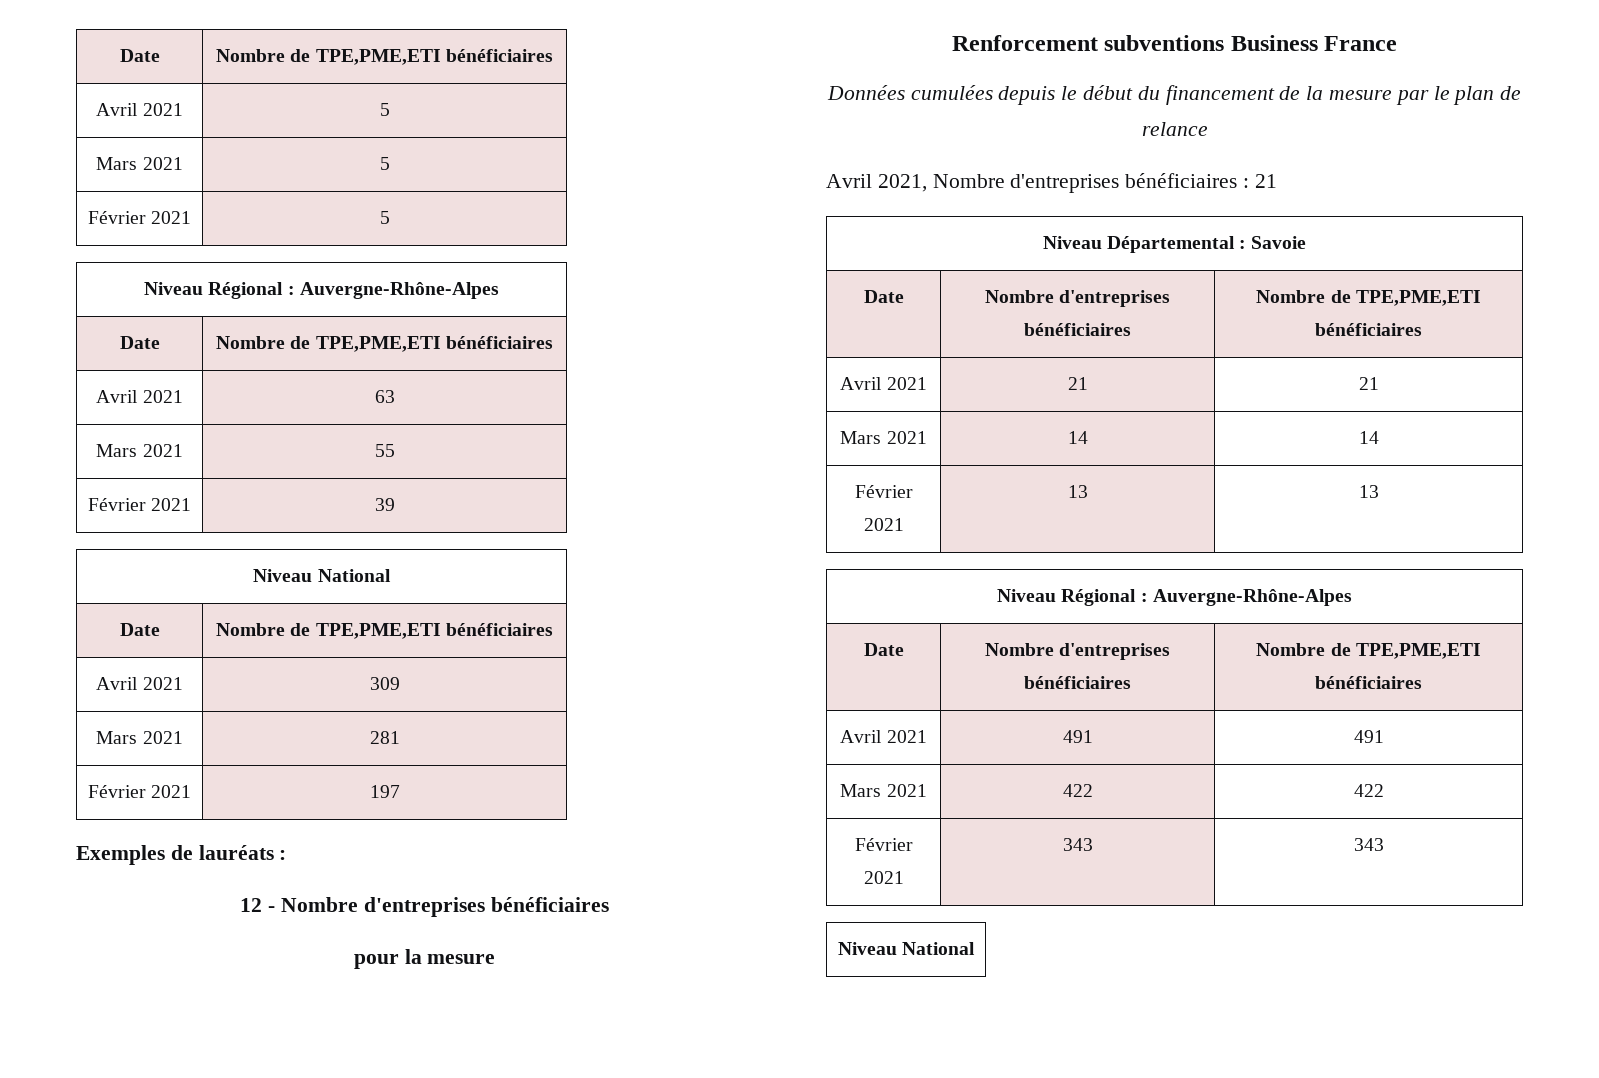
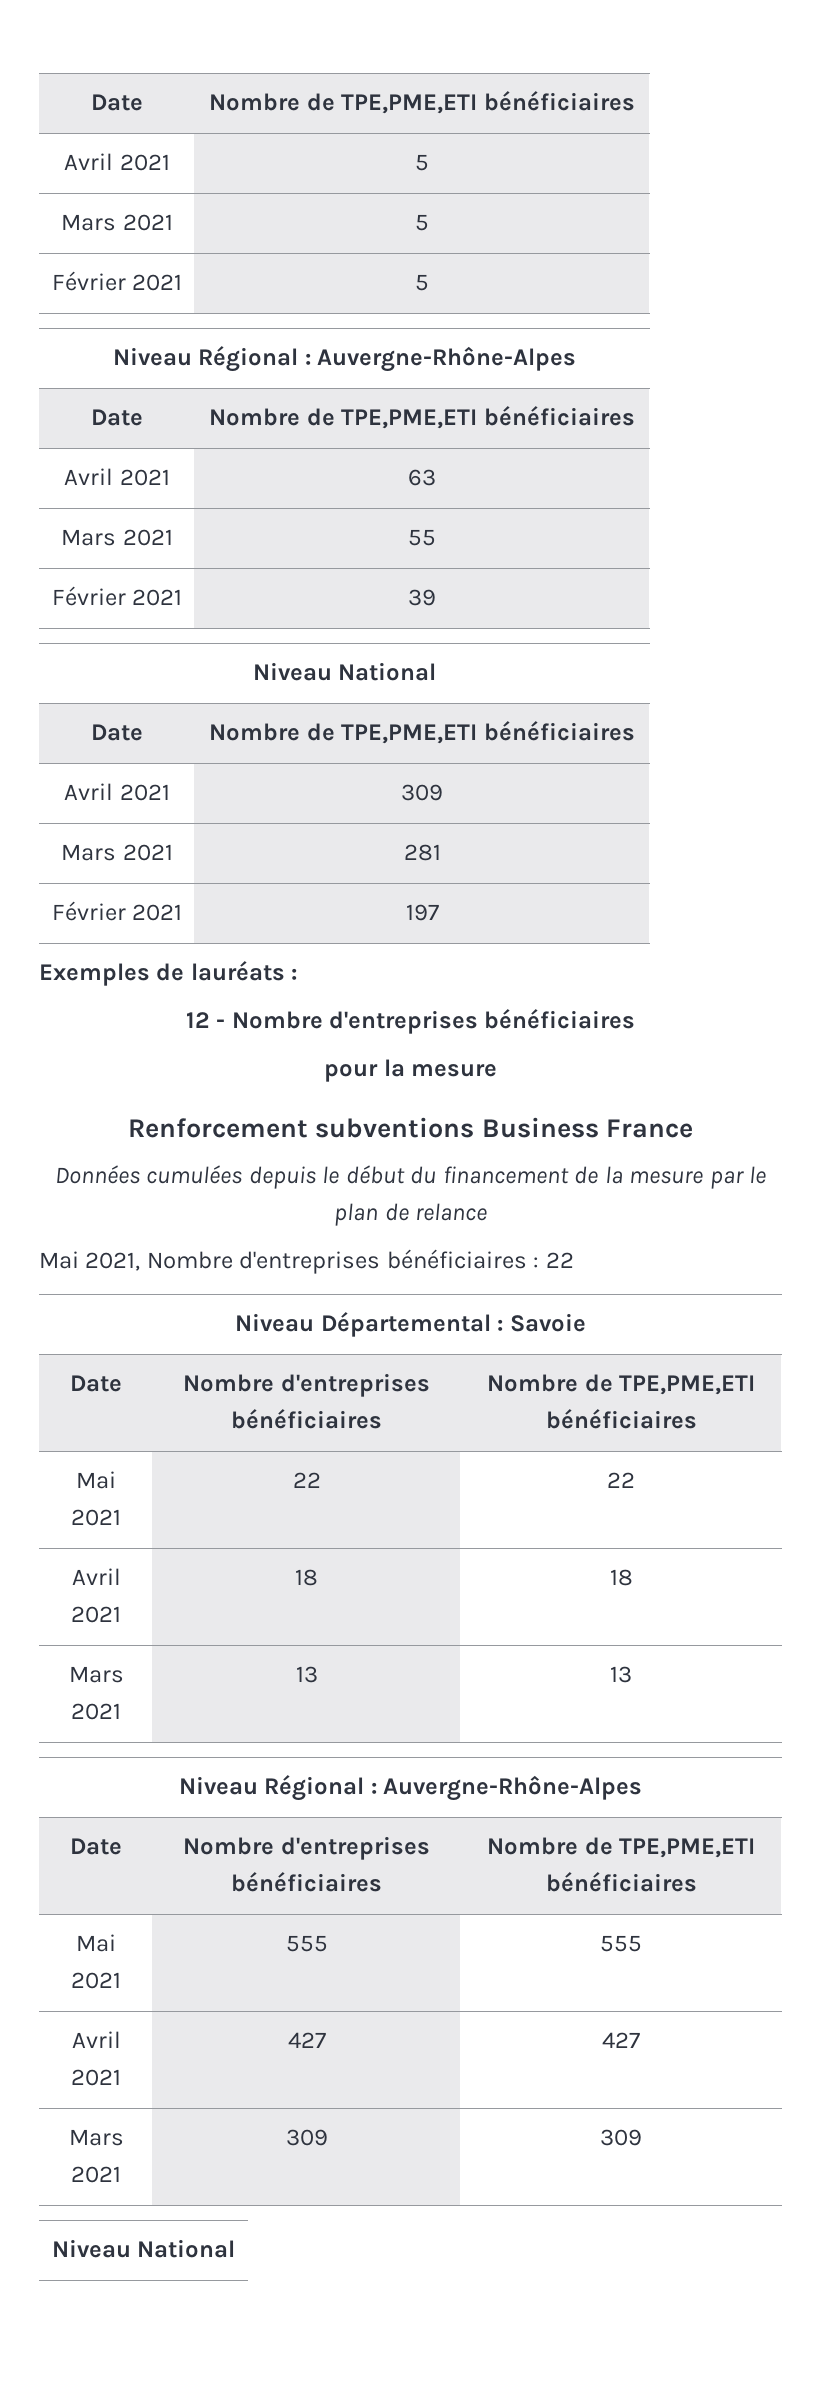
- Avril 2021, Nombre d'entreprises bénéficiaires : 21
+ Mai 2021, Nombre d'entreprises bénéficiaires : 22
- Avril 2021 | 21 | 21
- Mars 2021 | 14 | 14
- Février 2021 | 13 | 13
+ Mai 2021 | 22 | 22
+ Avril 2021 | 18 | 18
+ Mars 2021 | 13 | 13
- Avril 2021 | 491 | 491
- Mars 2021 | 422 | 422
- Février 2021 | 343 | 343
+ Mai 2021 | 555 | 555
+ Avril 2021 | 427 | 427
+ Mars 2021 | 309 | 309

